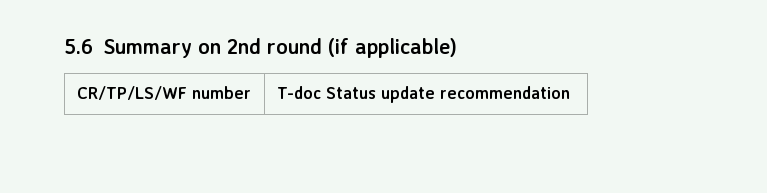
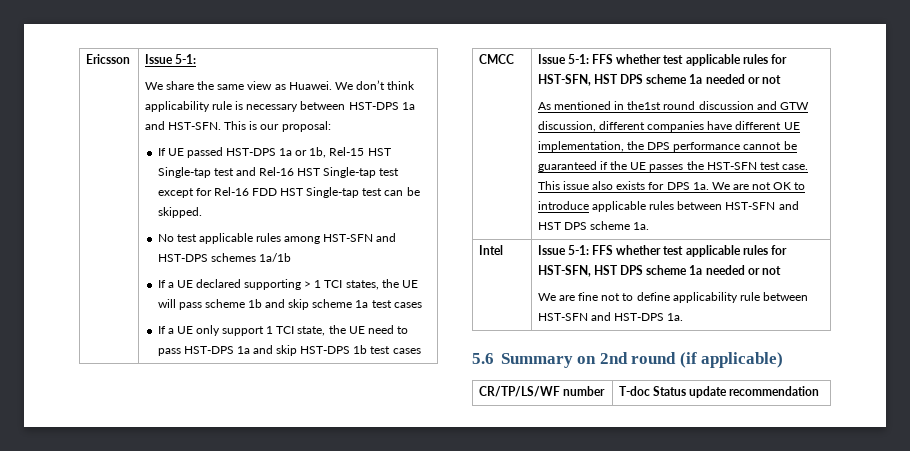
+ Ericsson | Issue 5-1:
+ We share the same view as Huawei. We don’t think applicability rule is necessary between HST-DPS 1a and HST-SFN. This is our proposal:
+ If UE passed HST-DPS 1a or 1b, Rel-15 HST Single-tap test and Rel-16 HST Single-tap test except for Rel-16 FDD HST Single-tap test can be skipped.
+ No test applicable rules among HST-SFN and HST-DPS schemes 1a/1b
+ If a UE declared supporting > 1 TCI states, the UE will pass scheme 1b and skip scheme 1a test cases
+ If a UE only support 1 TCI state, the UE need to pass HST-DPS 1a and skip HST-DPS 1b test cases
+ CMCC | Issue 5-1: FFS whether test applicable rules for HST-SFN, HST DPS scheme 1a needed or not
+ As mentioned in the1st round discussion and GTW discussion, different companies have different UE implementation, the DPS performance cannot be guaranteed if the UE passes the HST-SFN test case. This issue also exists for DPS 1a. We are not OK to introduce applicable rules between HST-SFN and HST DPS scheme 1a.
+ Intel | Issue 5-1: FFS whether test applicable rules for HST-SFN, HST DPS scheme 1a needed or not
+ We are fine not to define applicability rule between HST-SFN and HST-DPS 1a.

